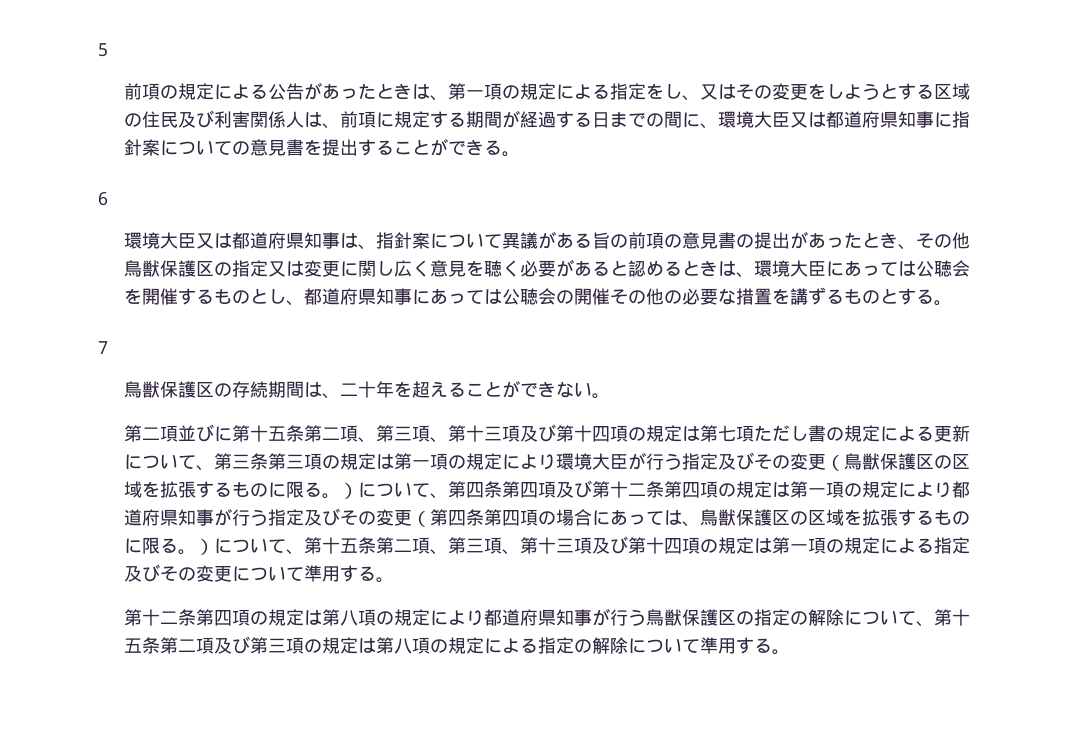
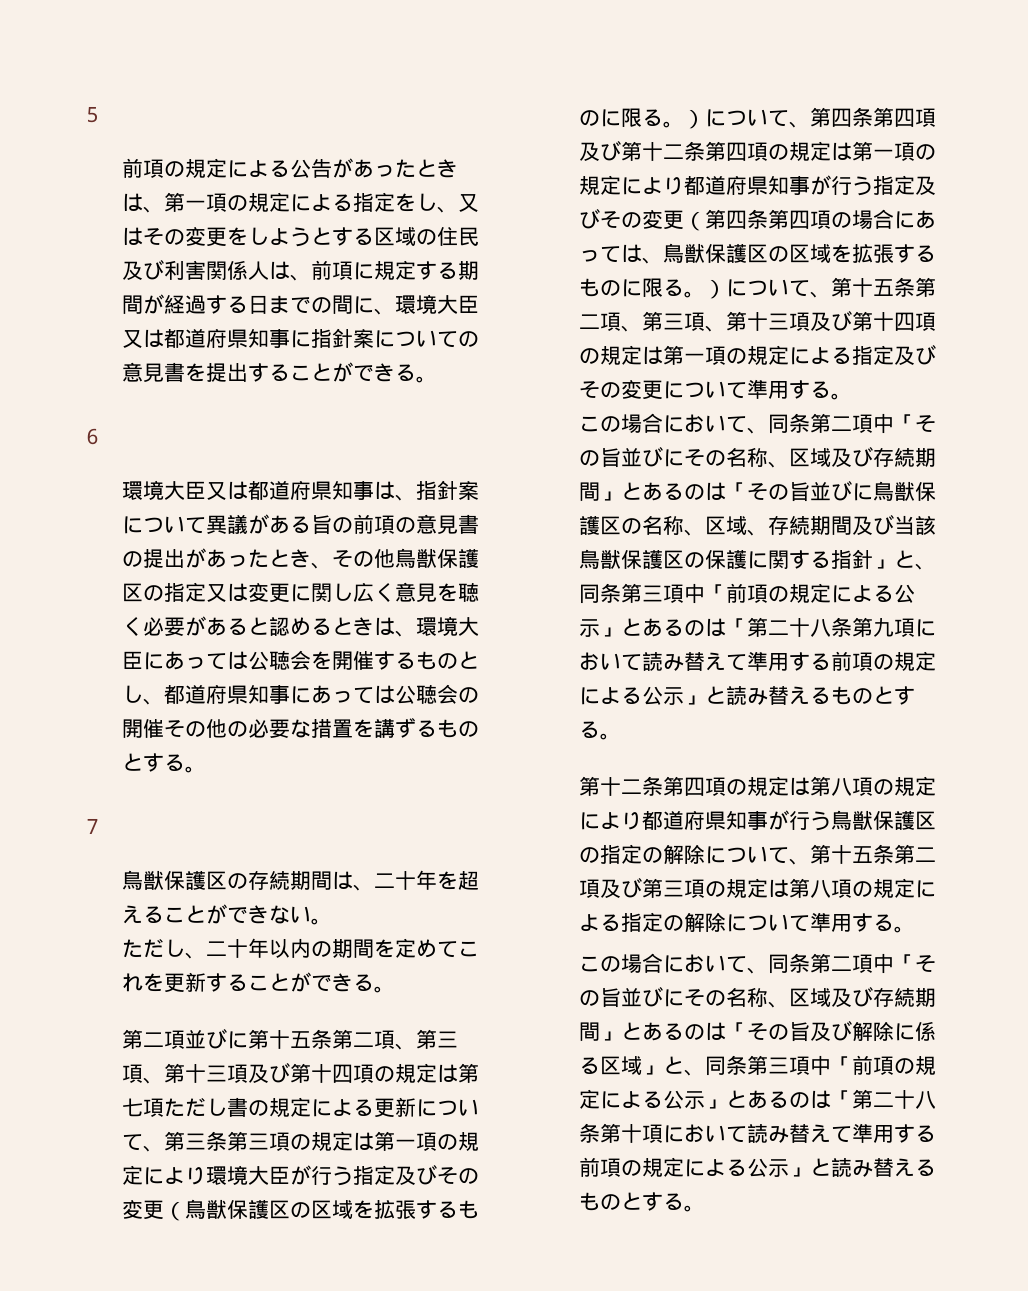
+ ただし、二十年以内の期間を定めてこれを更新することができる。
+ この場合において、同条第二項中「その旨並びにその名称、区域及び存続期間」とあるのは「その旨並びに鳥獣保護区の名称、区域、存続期間及び当該鳥獣保護区の保護に関する指針」と、同条第三項中「前項の規定による公示」とあるのは「第二十八条第九項において読み替えて準用する前項の規定による公示」と読み替えるものとする。
+ この場合において、同条第二項中「その旨並びにその名称、区域及び存続期間」とあるのは「その旨及び解除に係る区域」と、同条第三項中「前項の規定による公示」とあるのは「第二十八条第十項において読み替えて準用する前項の規定による公示」と読み替えるものとする。

